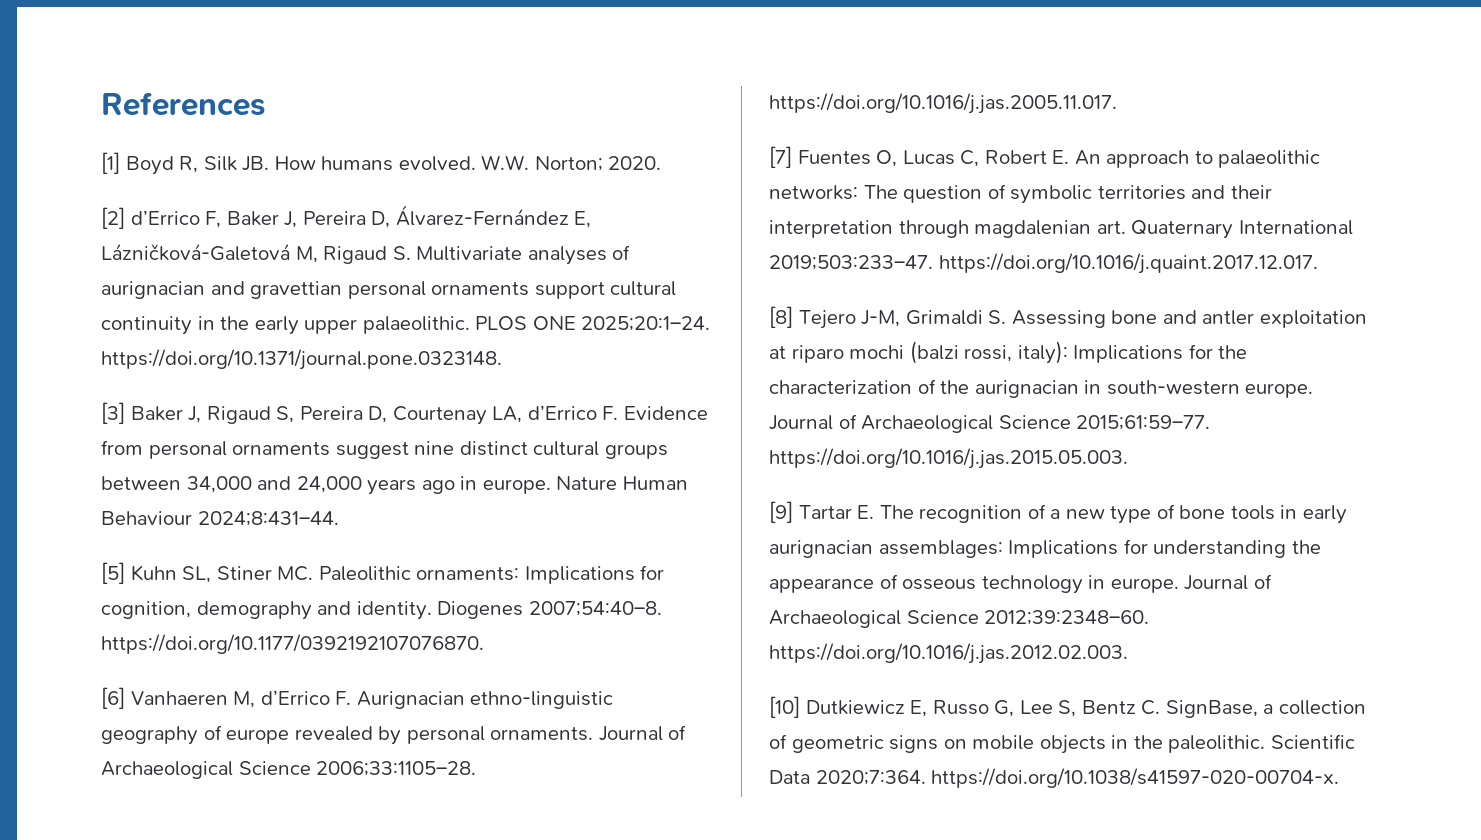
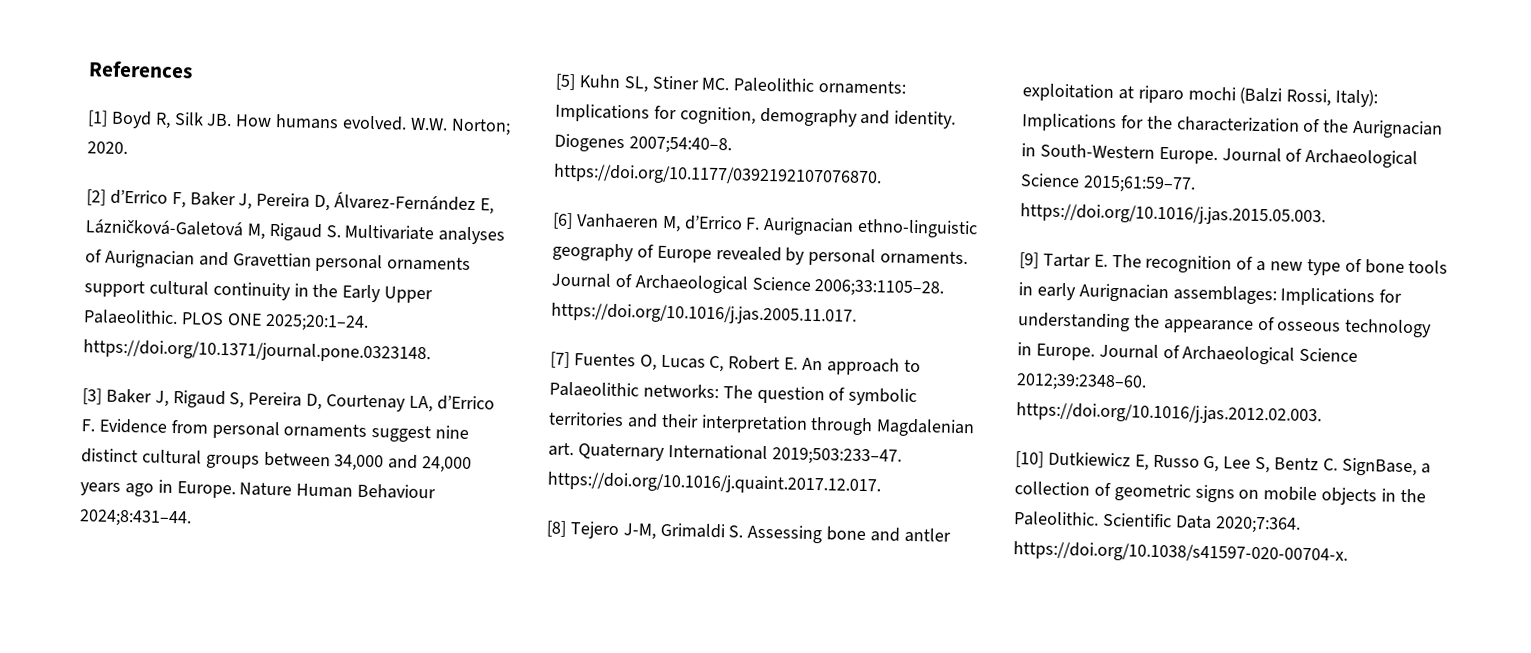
- [2] d’Errico F, Baker J, Pereira D, Álvarez-Fernández E, Lázničková-Galetová M, Rigaud S. Multivariate analyses of aurignacian and gravettian personal ornaments support cultural continuity in the early upper palaeolithic.
+ [2] d’Errico F, Baker J, Pereira D, Álvarez-Fernández E, Lázničková-Galetová M, Rigaud S. Multivariate analyses of Aurignacian and Gravettian personal ornaments support cultural continuity in the Early Upper Palaeolithic.
- [3] Baker J, Rigaud S, Pereira D, Courtenay LA, d’Errico F. Evidence from personal ornaments suggest nine distinct cultural groups between 34,000 and 24,000 years ago in europe.
+ [3] Baker J, Rigaud S, Pereira D, Courtenay LA, d’Errico F. Evidence from personal ornaments suggest nine distinct cultural groups between 34,000 and 24,000 years ago in Europe.
- [6] Vanhaeren M, d’Errico F. Aurignacian ethno-linguistic geography of europe revealed by personal ornaments.
+ [6] Vanhaeren M, d’Errico F. Aurignacian ethno-linguistic geography of Europe revealed by personal ornaments.
- [7] Fuentes O, Lucas C, Robert E. An approach to palaeolithic networks: The question of symbolic territories and their interpretation through magdalenian art. Quaternary International 2019;503:233–47. https://doi.org/10.1016/j.quaint.2017.12.017.
+ [7] Fuentes O, Lucas C, Robert E. An approach to Palaeolithic networks: The question of symbolic territories and their interpretation through Magdalenian art. Quaternary International 2019;503:233–47. https://doi.org/10.1016/j.quaint.2017.12.017.
- [8] Tejero J-M, Grimaldi S. Assessing bone and antler exploitation at riparo mochi (balzi rossi, italy): Implications for the characterization of the aurignacian in south-western europe.
+ [8] Tejero J-M, Grimaldi S. Assessing bone and antler exploitation at riparo mochi (Balzi Rossi, Italy): Implications for the characterization of the Aurignacian in South-Western Europe.
- [9] Tartar E. The recognition of a new type of bone tools in early aurignacian assemblages: Implications for understanding the appearance of osseous technology in europe.
+ [9] Tartar E. The recognition of a new type of bone tools in early Aurignacian assemblages: Implications for understanding the appearance of osseous technology in Europe.
- [10] Dutkiewicz E, Russo G, Lee S, Bentz C. SignBase, a collection of geometric signs on mobile objects in the paleolithic.
+ [10] Dutkiewicz E, Russo G, Lee S, Bentz C. SignBase, a collection of geometric signs on mobile objects in the Paleolithic.

